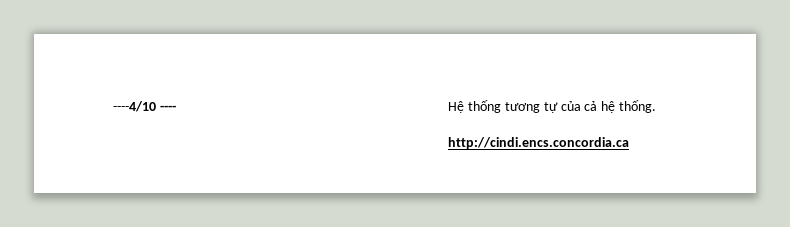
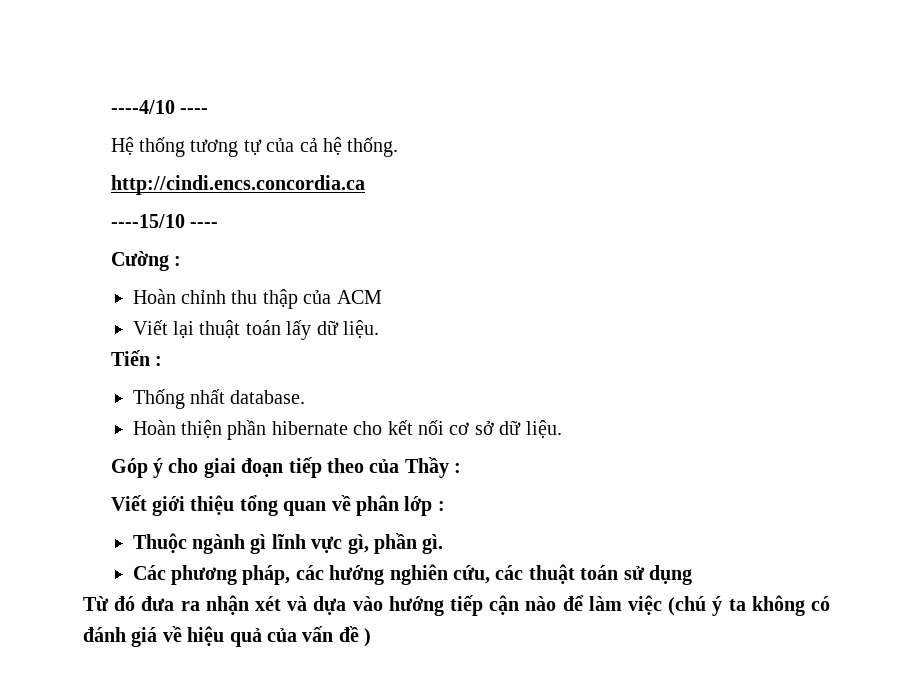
+ ----15/10 ----
+ Cường :
+ Hoàn chỉnh thu thập của ACM
+ Viết lại thuật toán lấy dữ liệu.
+ Tiến :
+ Thống nhất database.
+ Hoàn thiện phần hibernate cho kết nối cơ sở dữ liệu.
+ Góp ý cho giai đoạn tiếp theo của Thầy :
+ Viết giới thiệu tổng quan về phân lớp :
+ Thuộc ngành gì lĩnh vực gì, phần gì.
+ Các phương pháp, các hướng nghiên cứu, các thuật toán sử dụng
+ Từ đó đưa ra nhận xét và dựa vào hướng tiếp cận nào để làm việc (chú ý ta không có đánh giá về hiệu quả của vấn đề )

